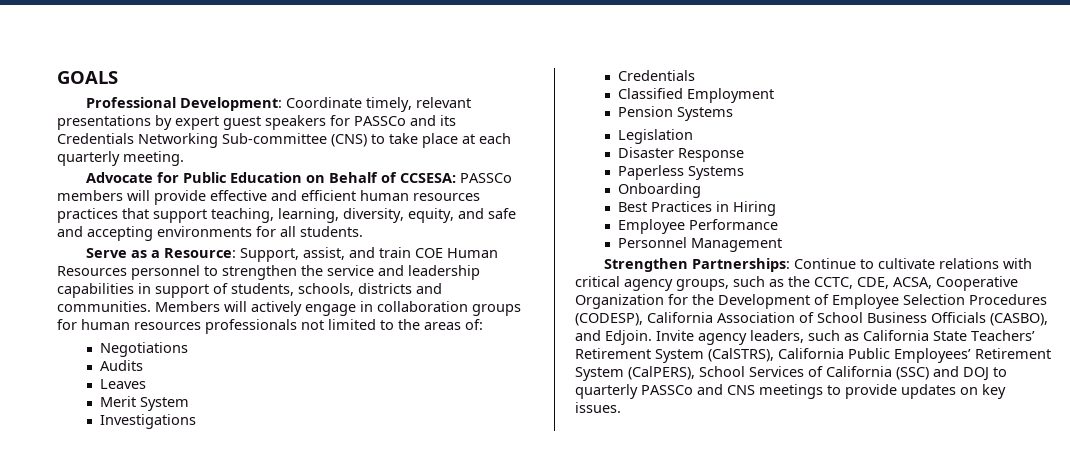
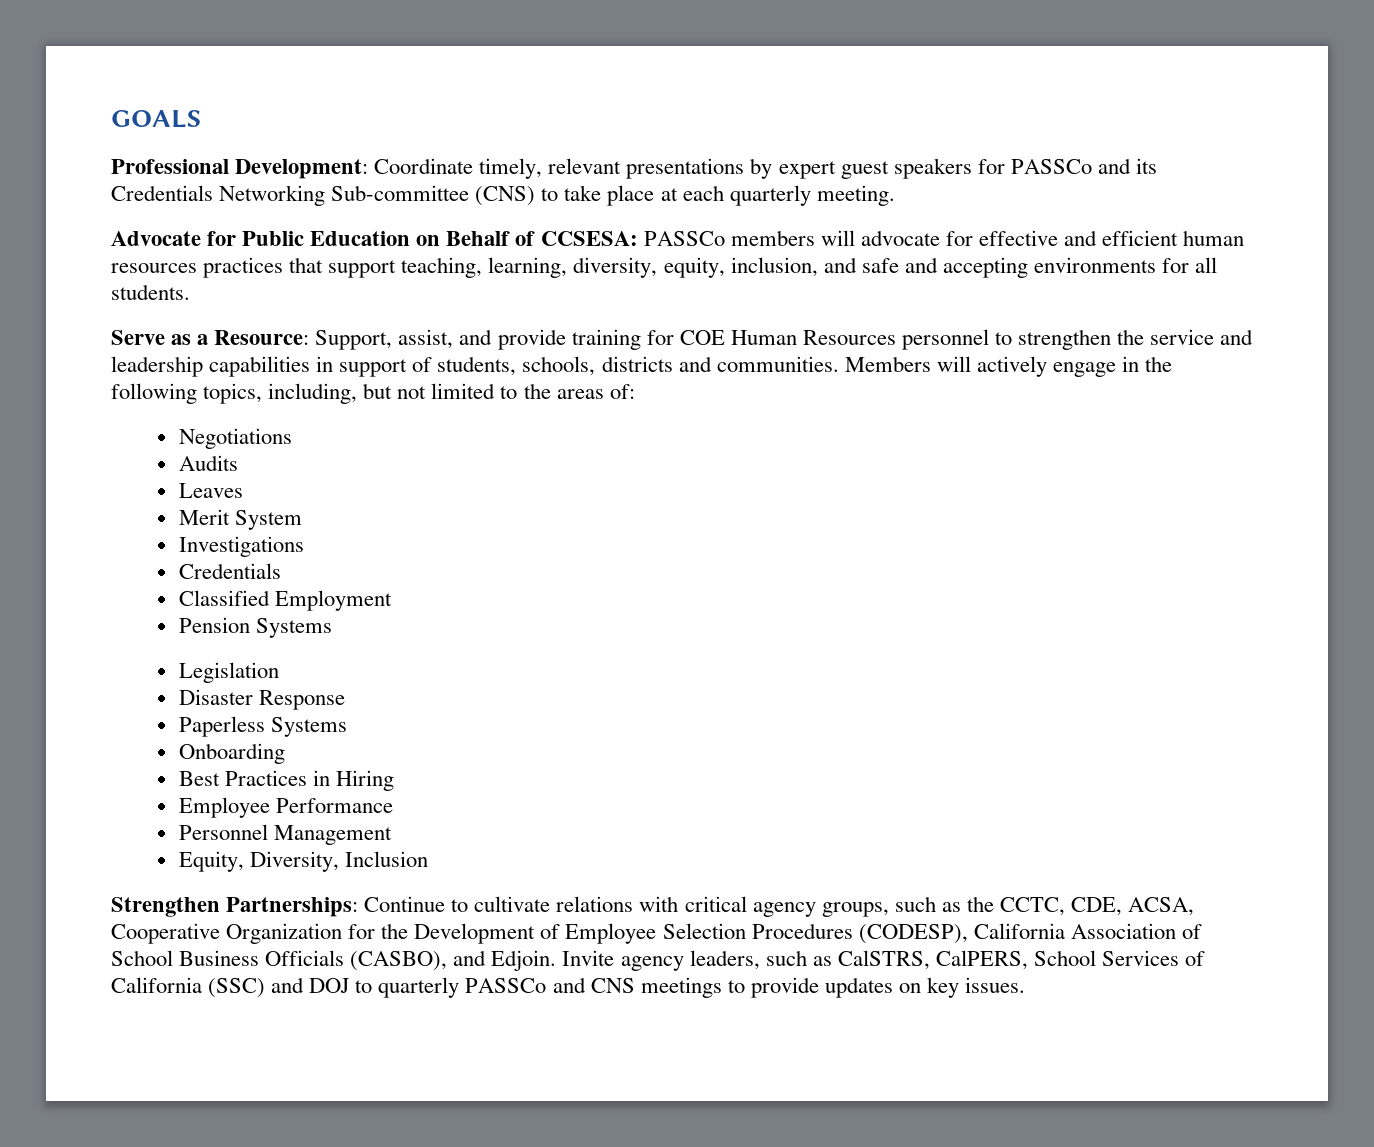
- Advocate for Public Education on Behalf of CCSESA: PASSCo members will provide effective and efficient human resources practices that support teaching, learning, diversity, equity, and safe and accepting environments for all students.
+ Advocate for Public Education on Behalf of CCSESA: PASSCo members will advocate for effective and efficient human resources practices that support teaching, learning, diversity, equity, inclusion, and safe and accepting environments for all students.
- Serve as a Resource: Support, assist, and train COE Human Resources personnel to strengthen the service and leadership capabilities in support of students, schools, districts and communities.
+ Serve as a Resource: Support, assist, and provide training for COE Human Resources personnel to strengthen the service and leadership capabilities in support of students, schools, districts and communities.
- Members will actively engage in collaboration groups for human resources professionals not limited to the areas of:
+ Members will actively engage in the following topics, including, but not limited to the areas of:
+ Equity, Diversity, Inclusion
- Invite agency leaders, such as California State Teachers’ Retirement System (CalSTRS), California Public Employees’ Retirement System (CalPERS), School Services of California (SSC) and DOJ to quarterly PASSCo and CNS meetings to provide updates on key issues.
+ Invite agency leaders, such as CalSTRS, CalPERS, School Services of California (SSC) and DOJ to quarterly PASSCo and CNS meetings to provide updates on key issues.

